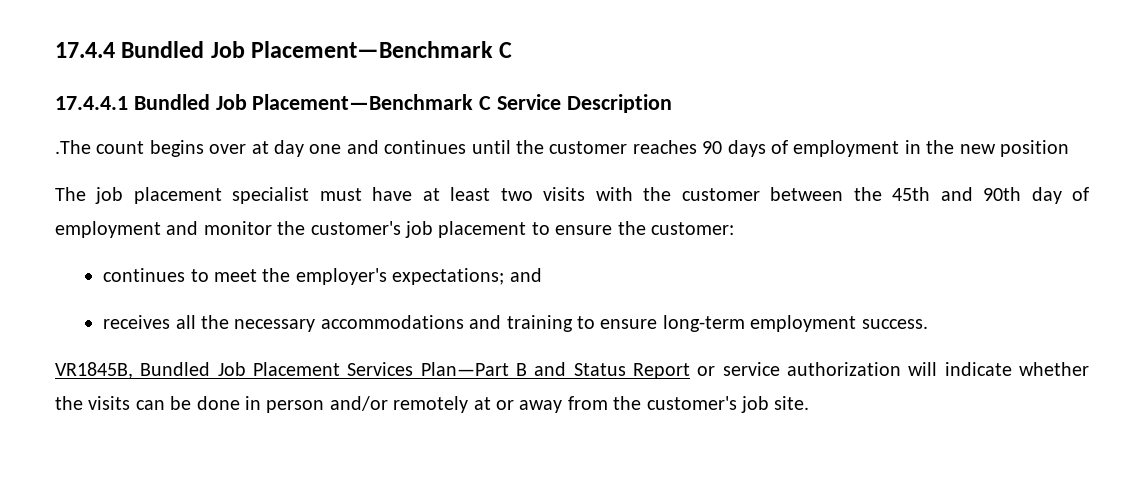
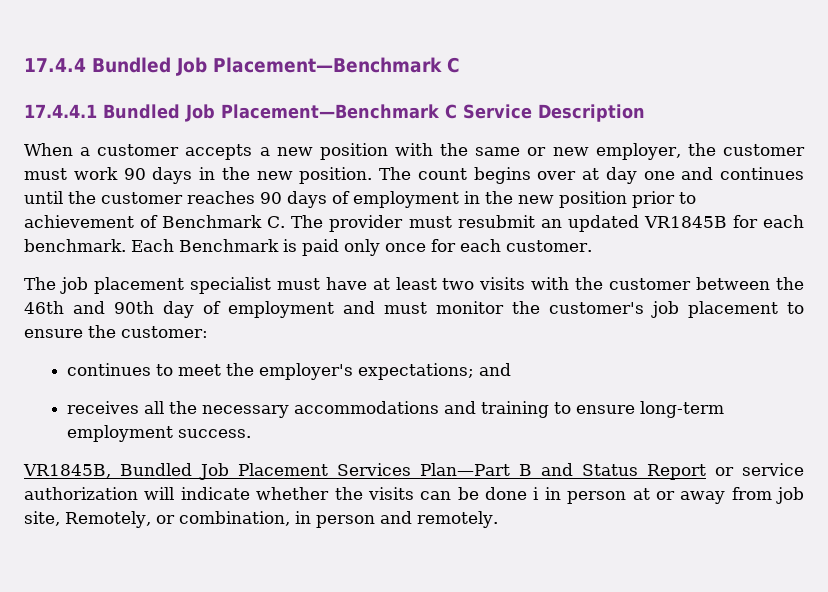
- .The count begins over at day one and continues until the customer reaches 90 days of employment in the new position
+ When a customer accepts a new position with the same or new employer, the customer must work 90 days in the new position. The count begins over at day one and continues until the customer reaches 90 days of employment in the new position prior to achievement of Benchmark C. The provider must resubmit an updated VR1845B for each benchmark. Each Benchmark is paid only once for each customer.
- The job placement specialist must have at least two visits with the customer between the 45th and 90th day of employment and monitor the customer's job placement to ensure the customer:
+ The job placement specialist must have at least two visits with the customer between the 46th and 90th day of employment and must monitor the customer's job placement to ensure the customer:
- VR1845B, Bundled Job Placement Services Plan—Part B and Status Report or service authorization will indicate whether the visits can be done in person and/or remotely at or away from the customer's job site.
+ VR1845B, Bundled Job Placement Services Plan—Part B and Status Report or service authorization will indicate whether the visits can be done i in person at or away from job site, Remotely, or combination, in person and remotely.

